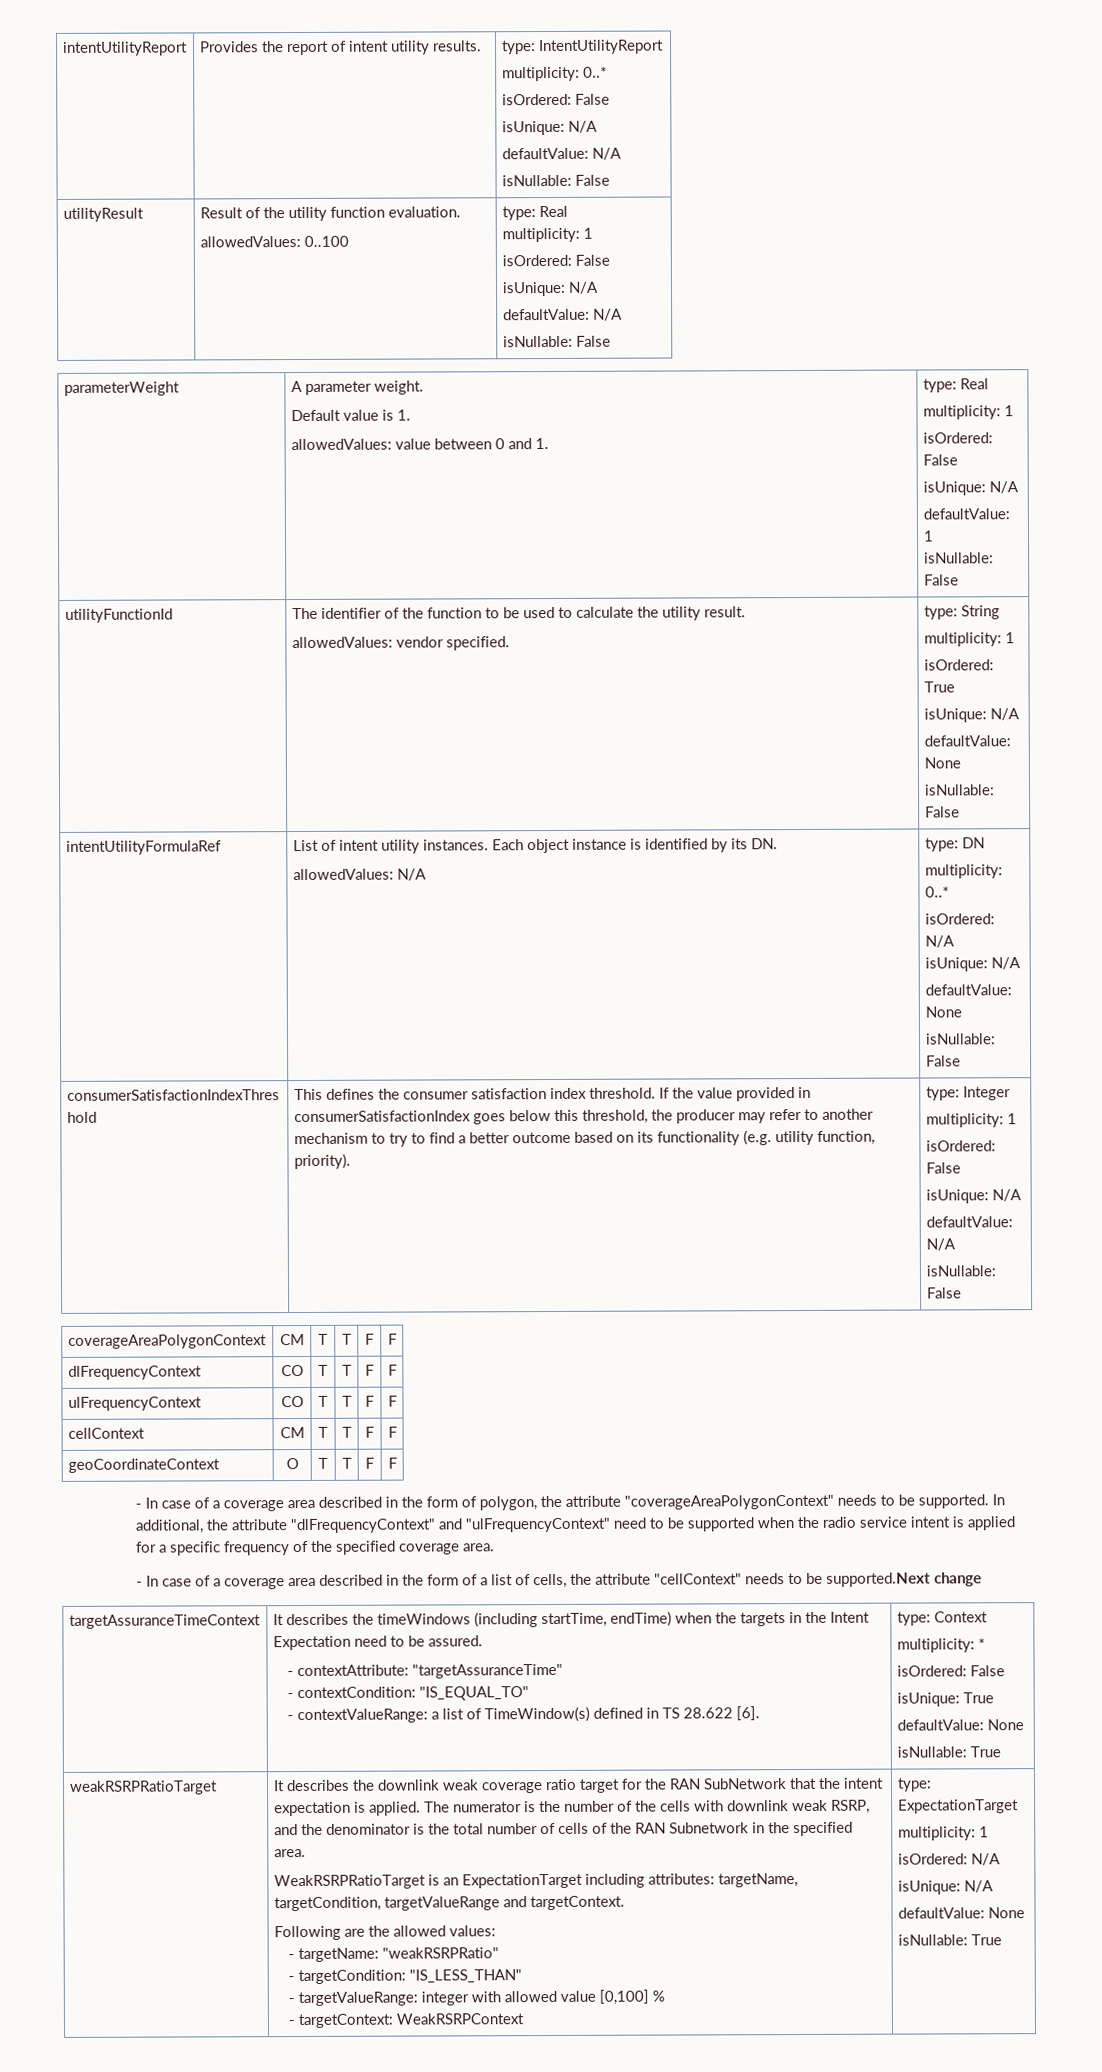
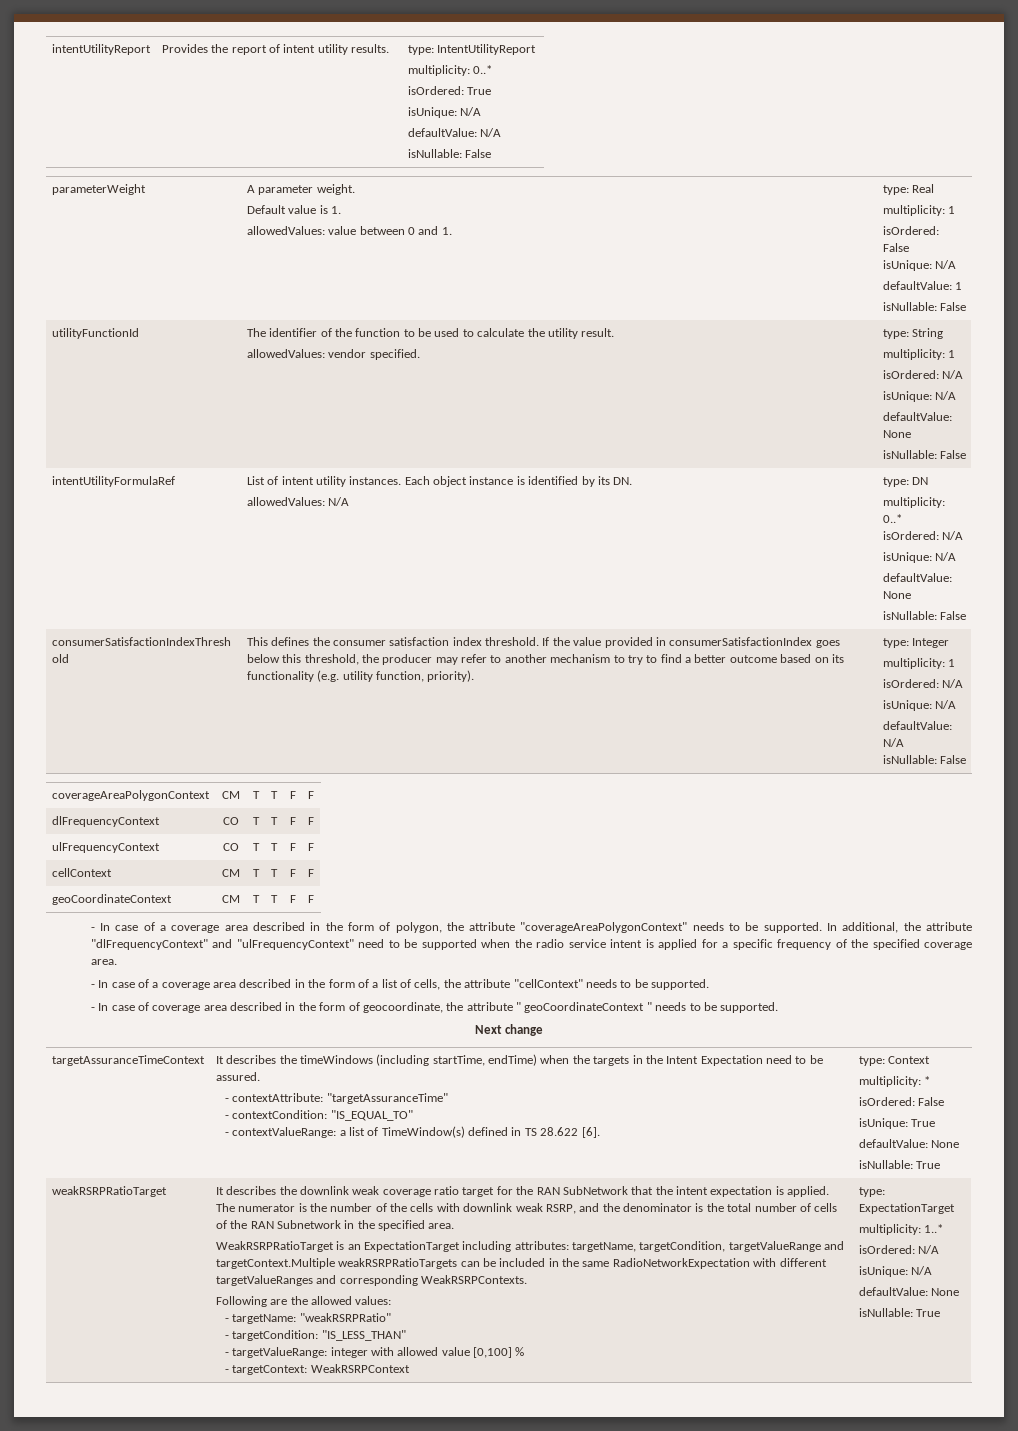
  intentUtilityReport | Provides the report of intent utility results. | type: IntentUtilityReport
  multiplicity: 0..*
- isOrdered: False
- isUnique: N/A
- defaultValue: N/A
- isNullable: False
- utilityResult | Result of the utility function evaluation.
- allowedValues: 0..100 | type: Real
- multiplicity: 1
- isOrdered: False
+ isOrdered: True
  utilityFunctionId | The identifier of the function to be used to calculate the utility result.
  allowedValues: vendor specified. | type: String
  multiplicity: 1
- isOrdered: True
+ isOrdered: N/A
  type: Integer
  multiplicity: 1
- isOrdered: False
+ isOrdered: N/A
- geoCoordinateContext | O | T | T | F | F
+ geoCoordinateContext | CM | T | T | F | F
- - In case of a coverage area described in the form of a list of cells, the attribute "cellContext" needs to be supported.Next change
+ - In case of a coverage area described in the form of a list of cells, the attribute "cellContext" needs to be supported.
+ - In case of coverage area described in the form of geocoordinate, the attribute " geoCoordinateContext " needs to be supported.
+ Next change
- WeakRSRPRatioTarget is an ExpectationTarget including attributes: targetName, targetCondition, targetValueRange and targetContext.
+ WeakRSRPRatioTarget is an ExpectationTarget including attributes: targetName, targetCondition, targetValueRange and targetContext.Multiple weakRSRPRatioTargets can be included in the same RadioNetworkExpectation with different targetValueRanges and corresponding WeakRSRPContexts.
  type: ExpectationTarget
- multiplicity: 1
+ multiplicity: 1..*

